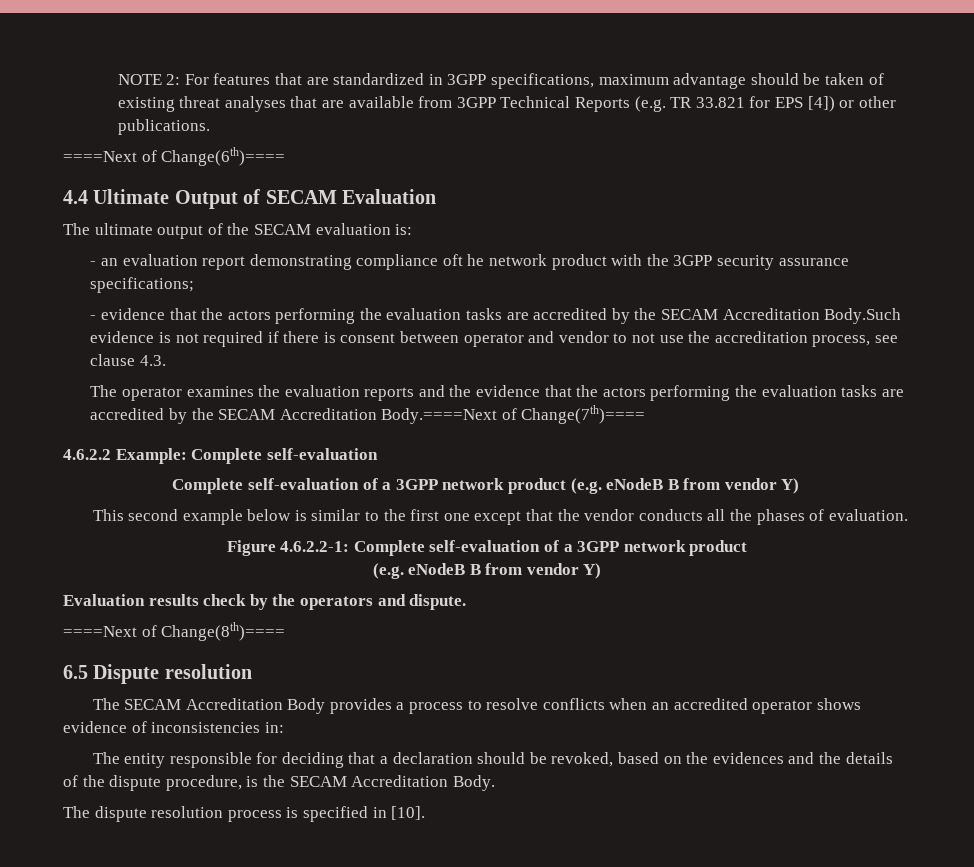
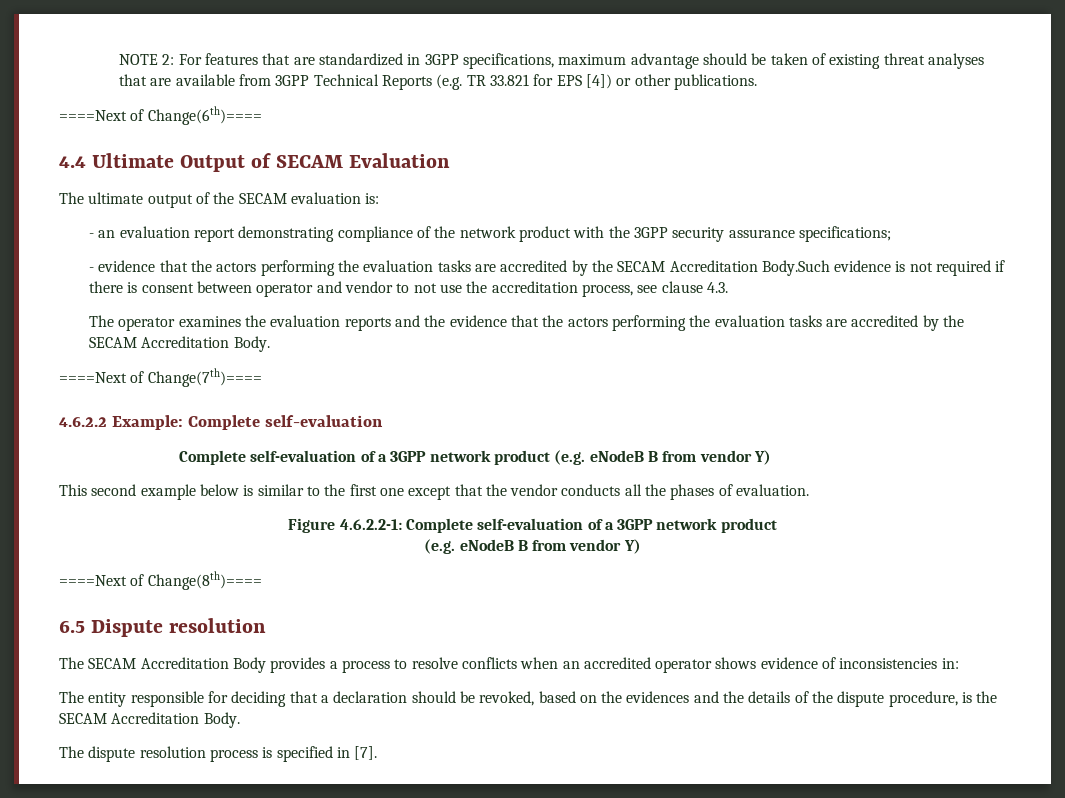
- - an evaluation report demonstrating compliance oft he network product with the 3GPP security assurance specifications;
+ - an evaluation report demonstrating compliance of the network product with the 3GPP security assurance specifications;
- The operator examines the evaluation reports and the evidence that the actors performing the evaluation tasks are accredited by the SECAM Accreditation Body.====Next of Change(7th)====
+ The operator examines the evaluation reports and the evidence that the actors performing the evaluation tasks are accredited by the SECAM Accreditation Body.
+ ====Next of Change(7th)====
- Evaluation results check by the operators and dispute.
- The dispute resolution process is specified in [10].
+ The dispute resolution process is specified in [7].

